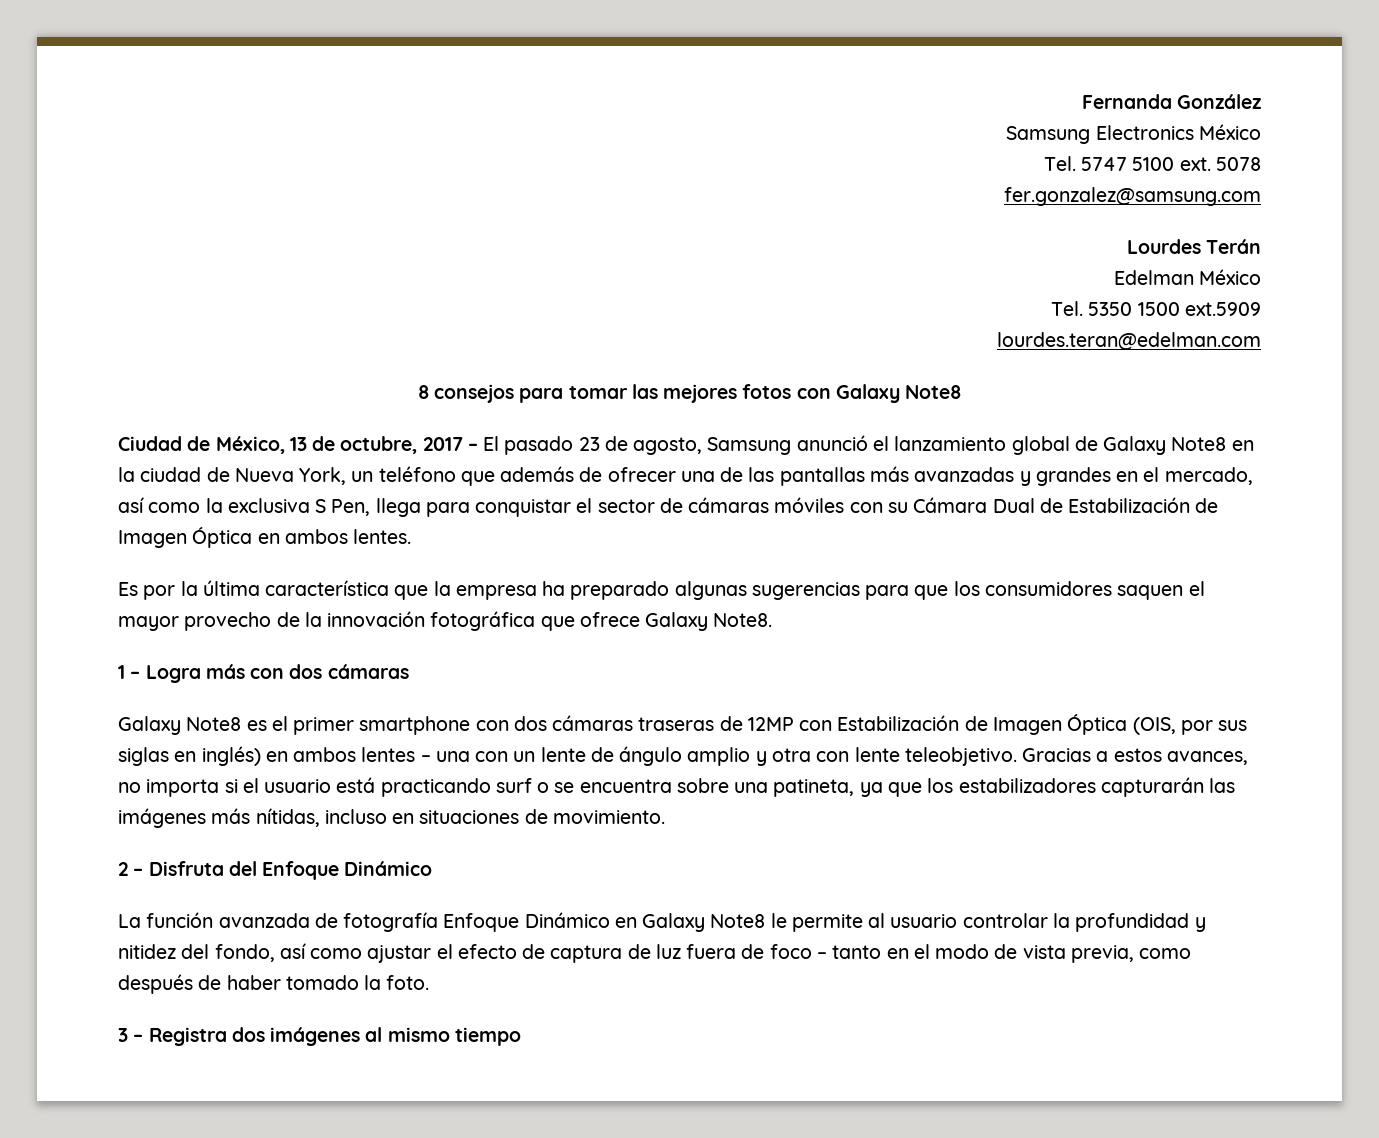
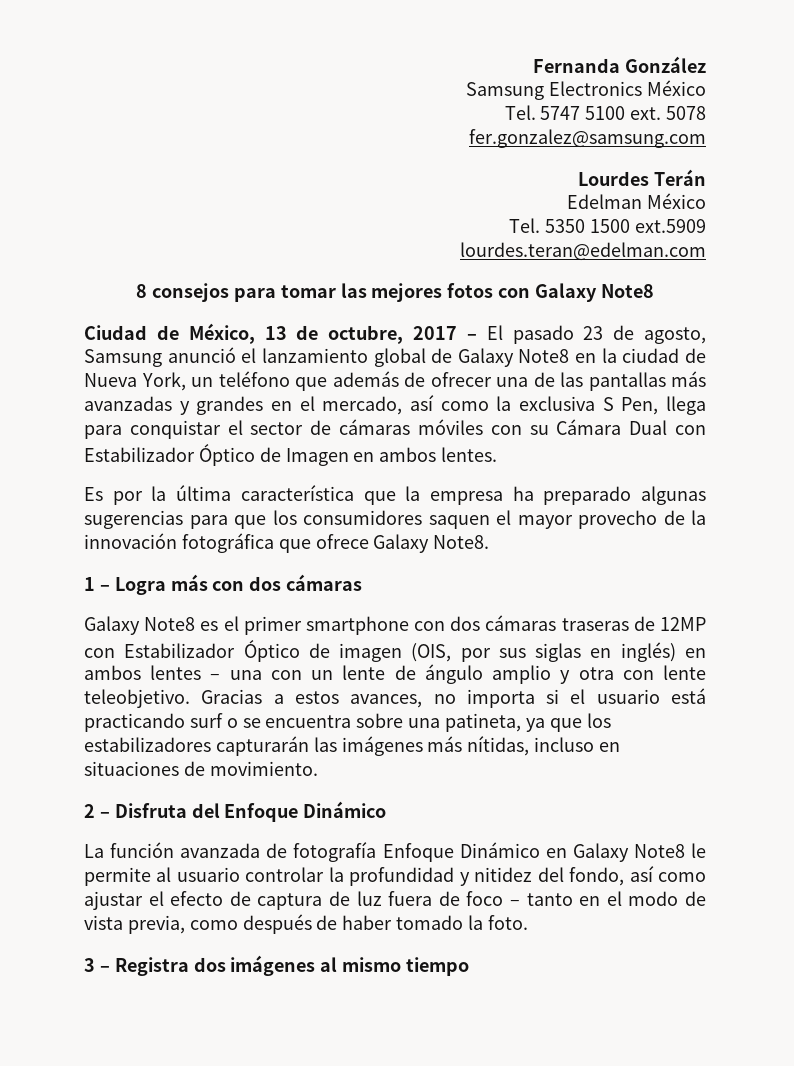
- Ciudad de México, 13 de octubre, 2017 – El pasado 23 de agosto, Samsung anunció el lanzamiento global de Galaxy Note8 en la ciudad de Nueva York, un teléfono que además de ofrecer una de las pantallas más avanzadas y grandes en el mercado, así como la exclusiva S Pen, llega para conquistar el sector de cámaras móviles con su Cámara Dual de Estabilización de Imagen Óptica en ambos lentes.
+ Ciudad de México, 13 de octubre, 2017 – El pasado 23 de agosto, Samsung anunció el lanzamiento global de Galaxy Note8 en la ciudad de Nueva York, un teléfono que además de ofrecer una de las pantallas más avanzadas y grandes en el mercado, así como la exclusiva S Pen, llega para conquistar el sector de cámaras móviles con su Cámara Dual con Estabilizador Óptico de Imagen en ambos lentes.
- Galaxy Note8 es el primer smartphone con dos cámaras traseras de 12MP con Estabilización de Imagen Óptica (OIS, por sus siglas en inglés) en ambos lentes – una con un lente de ángulo amplio y otra con lente teleobjetivo.
+ Galaxy Note8 es el primer smartphone con dos cámaras traseras de 12MP con Estabilizador Óptico de imagen (OIS, por sus siglas en inglés) en ambos lentes – una con un lente de ángulo amplio y otra con lente teleobjetivo.

